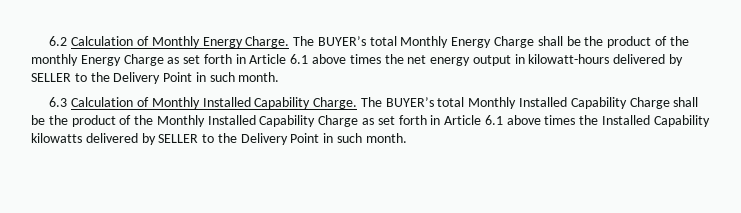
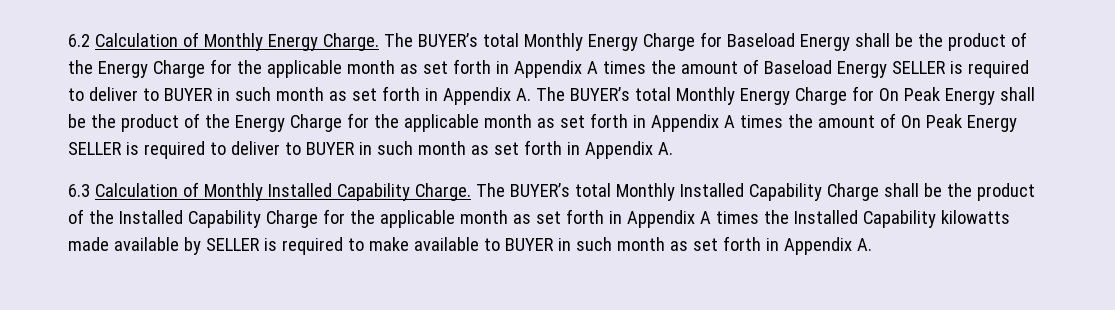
- The BUYER’s total Monthly Energy Charge shall be the product of the monthly Energy Charge as set forth in Article 6.1 above times the net energy output in kilowatt-hours delivered by SELLER to the Delivery Point in such month.
+ The BUYER’s total Monthly Energy Charge for Baseload Energy shall be the product of the Energy Charge for the applicable month as set forth in Appendix A times the amount of Baseload Energy SELLER is required to deliver to BUYER in such month as set forth in Appendix A. The BUYER’s total Monthly Energy Charge for On Peak Energy shall be the product of the Energy Charge for the applicable month as set forth in Appendix A times the amount of On Peak Energy SELLER is required to deliver to BUYER in such month as set forth in Appendix A.
- The BUYER’s total Monthly Installed Capability Charge shall be the product of the Monthly Installed Capability Charge as set forth in Article 6.1 above times the Installed Capability kilowatts delivered by SELLER to the Delivery Point in such month.
+ The BUYER’s total Monthly Installed Capability Charge shall be the product of the Installed Capability Charge for the applicable month as set forth in Appendix A times the Installed Capability kilowatts made available by SELLER is required to make available to BUYER in such month as set forth in Appendix A.

